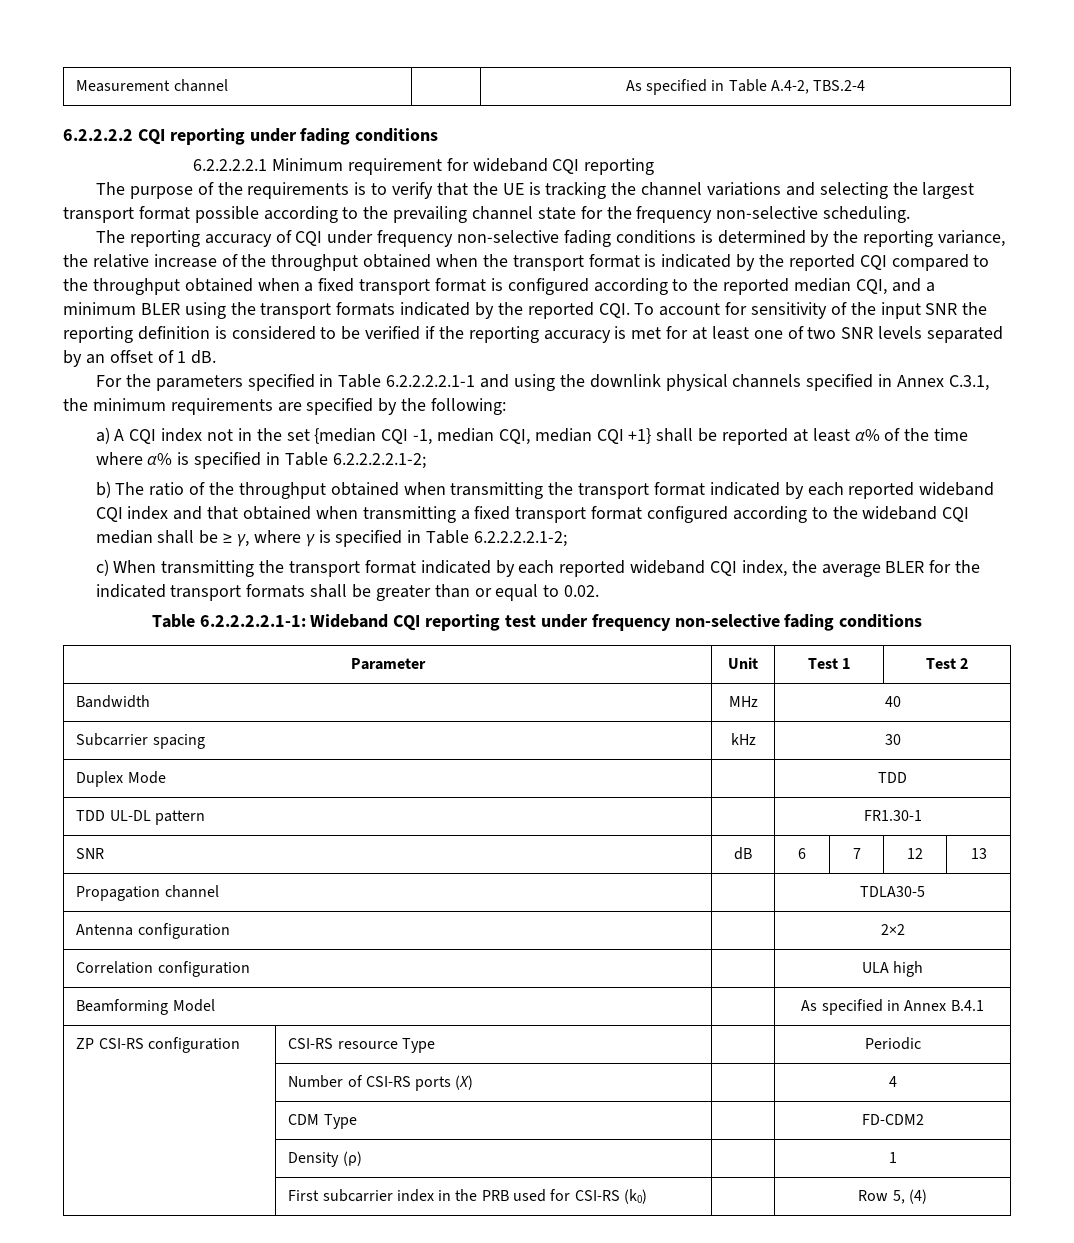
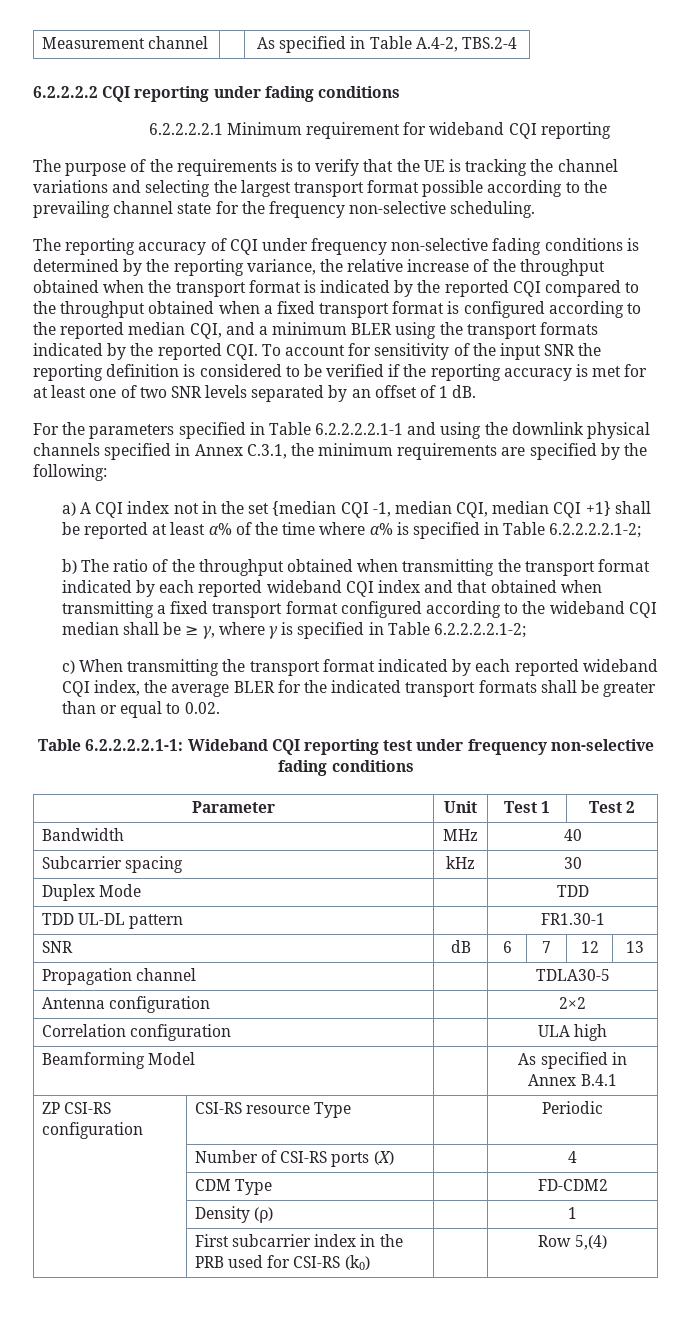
- | First subcarrier index in the PRB used for CSI-RS (k0) | | Row 5, (4)
+ | First subcarrier index in the PRB used for CSI-RS (k0) | | Row 5,(4)

